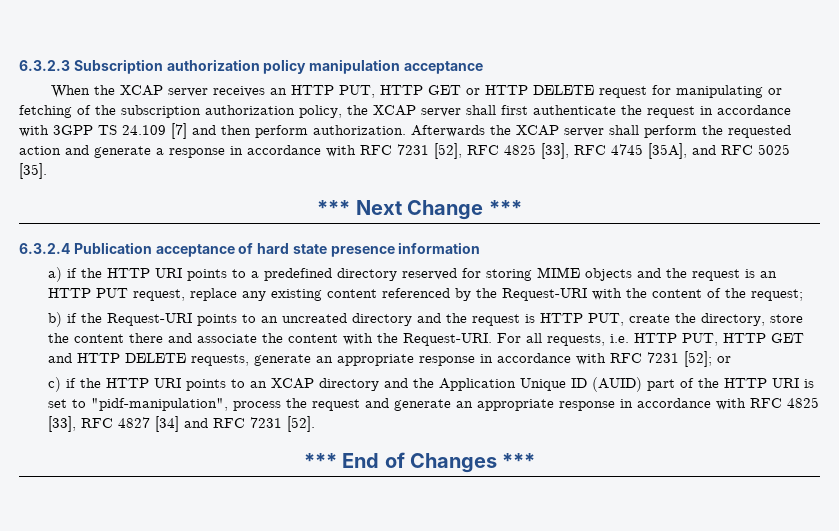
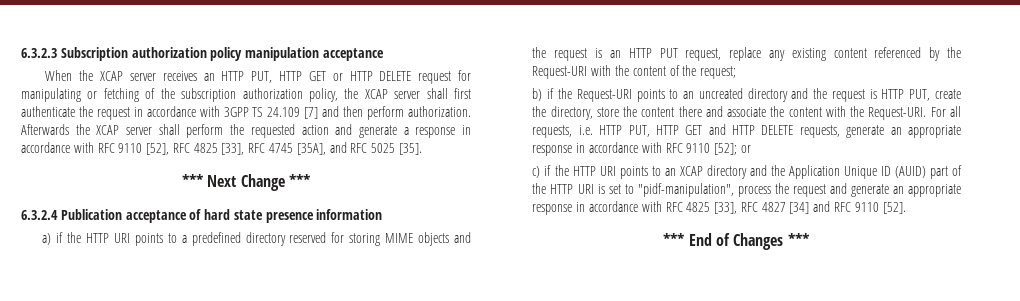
- Afterwards the XCAP server shall perform the requested action and generate a response in accordance with RFC 7231 [52], RFC 4825 [33], RFC 4745 [35A], and RFC 5025 [35].
+ Afterwards the XCAP server shall perform the requested action and generate a response in accordance with RFC 9110 [52], RFC 4825 [33], RFC 4745 [35A], and RFC 5025 [35].
- For all requests, i.e. HTTP PUT, HTTP GET and HTTP DELETE requests, generate an appropriate response in accordance with RFC 7231 [52]; or
+ For all requests, i.e. HTTP PUT, HTTP GET and HTTP DELETE requests, generate an appropriate response in accordance with RFC 9110 [52]; or
- c) if the HTTP URI points to an XCAP directory and the Application Unique ID (AUID) part of the HTTP URI is set to "pidf-manipulation", process the request and generate an appropriate response in accordance with RFC 4825 [33], RFC 4827 [34] and RFC 7231 [52].
+ c) if the HTTP URI points to an XCAP directory and the Application Unique ID (AUID) part of the HTTP URI is set to "pidf-manipulation", process the request and generate an appropriate response in accordance with RFC 4825 [33], RFC 4827 [34] and RFC 9110 [52].

